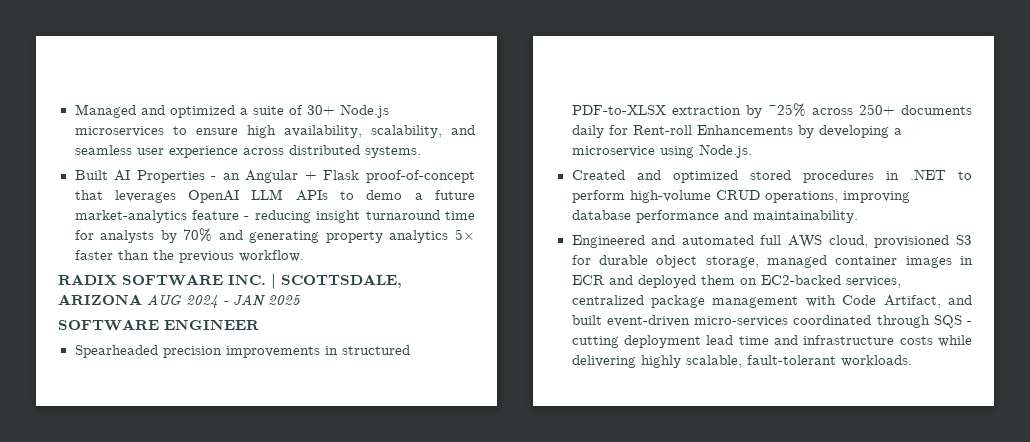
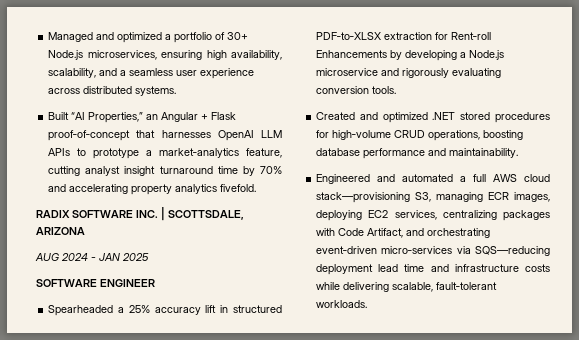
- Managed and optimized a suite of 30+ Node.js microservices to ensure high availability, scalability, and seamless user experience across distributed systems.
+ Managed and optimized a portfolio of 30+ Node.js microservices, ensuring high availability, scalability, and a seamless user experience across distributed systems.
- Built AI Properties - an Angular + Flask proof‑of‑concept that leverages OpenAI LLM APIs to demo a future market-analytics feature - reducing insight turnaround time for analysts by 70% and generating property analytics 5× faster than the previous workflow.
+ Built “AI Properties,” an Angular + Flask proof‑of‑concept that harnesses OpenAI LLM APIs to prototype a market‑analytics feature, cutting analyst insight turnaround time by 70% and accelerating property analytics fivefold.
- RADIX SOFTWARE INC. | SCOTTSDALE, ARIZONA AUG 2024 - JAN 2025
+ RADIX SOFTWARE INC. | SCOTTSDALE, ARIZONA
+ AUG 2024 - JAN 2025
- Spearheaded precision improvements in structured PDF-to-XLSX extraction by ~25% across 250+ documents daily for Rent‑roll Enhancements by developing a microservice using Node.js.
+ Spearheaded a 25% accuracy lift in structured PDF‑to‑XLSX extraction for Rent‑roll Enhancements by developing a Node.js microservice and rigorously evaluating conversion tools.
- Created and optimized stored procedures in .NET to perform high‑volume CRUD operations, improving database performance and maintainability.
+ Created and optimized .NET stored procedures for high‑volume CRUD operations, boosting database performance and maintainability.
- Engineered and automated full AWS cloud, provisioned S3 for durable object storage, managed container images in ECR and deployed them on EC2-backed services, centralized package management with Code Artifact, and built event‑driven micro‑services coordinated through SQS - cutting deployment lead time and infrastructure costs while delivering highly scalable, fault‑tolerant workloads.
+ Engineered and automated a full AWS cloud stack—provisioning S3, managing ECR images, deploying EC2 services, centralizing packages with Code Artifact, and orchestrating event‑driven micro‑services via SQS—reducing deployment lead time and infrastructure costs while delivering scalable, fault‑tolerant workloads.

